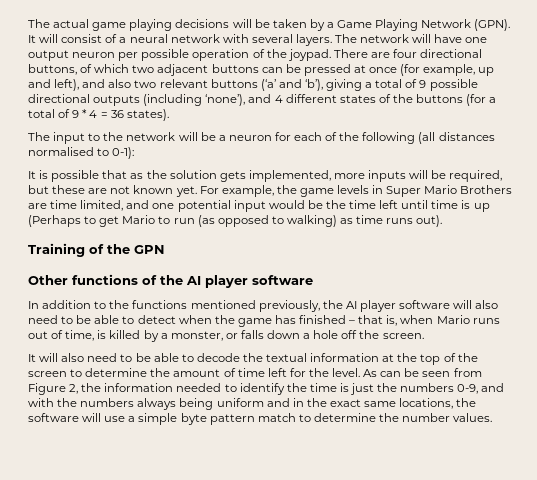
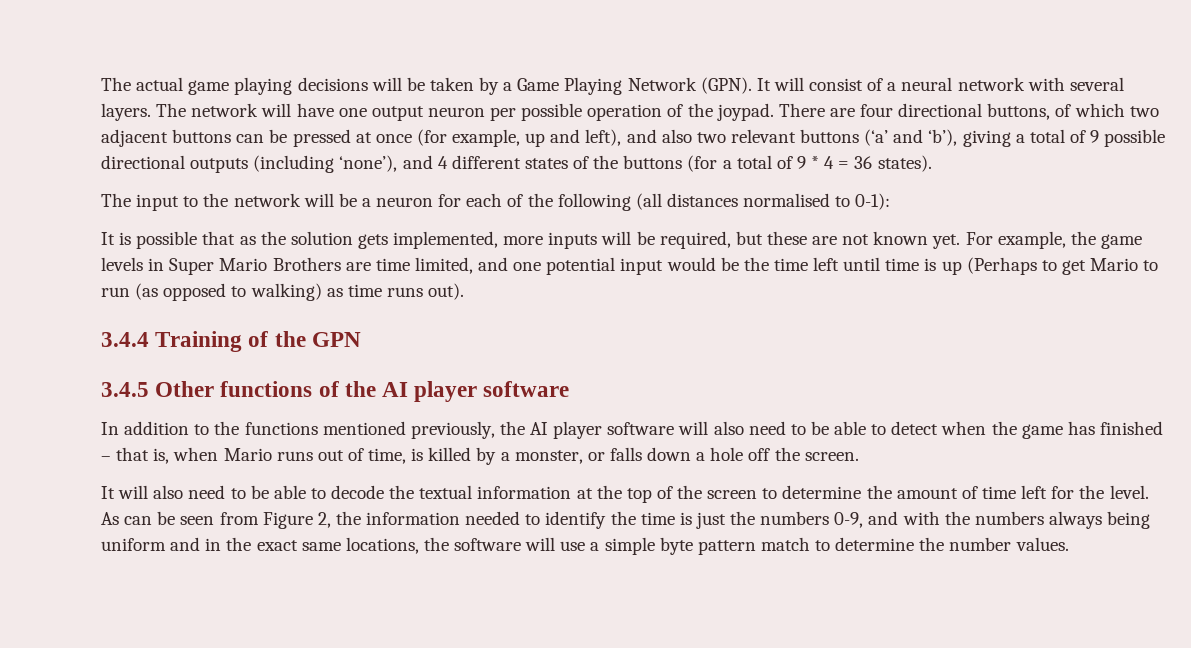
- Training of the GPN
+ 3.4.4 Training of the GPN
- Other functions of the AI player software
+ 3.4.5 Other functions of the AI player software

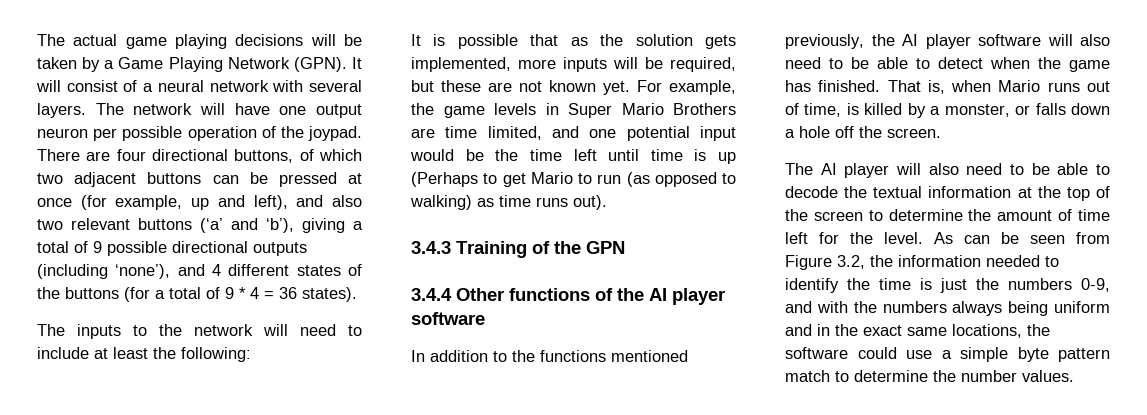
- The input to the network will be a neuron for each of the following (all distances normalised to 0-1):
+ The inputs to the network will need to include at least the following:
- 3.4.4 Training of the GPN
+ 3.4.3 Training of the GPN
- 3.4.5 Other functions of the AI player software
+ 3.4.4 Other functions of the AI player software
- In addition to the functions mentioned previously, the AI player software will also need to be able to detect when the game has finished – that is, when Mario runs out of time, is killed by a monster, or falls down a hole off the screen.
+ In addition to the functions mentioned previously, the AI player software will also need to be able to detect when the game has finished. That is, when Mario runs out of time, is killed by a monster, or falls down a hole off the screen.
- It will also need to be able to decode the textual information at the top of the screen to determine the amount of time left for the level.
+ The AI player will also need to be able to decode the textual information at the top of the screen to determine the amount of time left for the level.
- As can be seen from Figure 2, the information needed to identify the time is just the numbers 0-9, and with the numbers always being uniform and in the exact same locations, the software will use a simple byte pattern match to determine the number values.
+ As can be seen from Figure 3.2, the information needed to identify the time is just the numbers 0-9, and with the numbers always being uniform and in the exact same locations, the software could use a simple byte pattern match to determine the number values.

